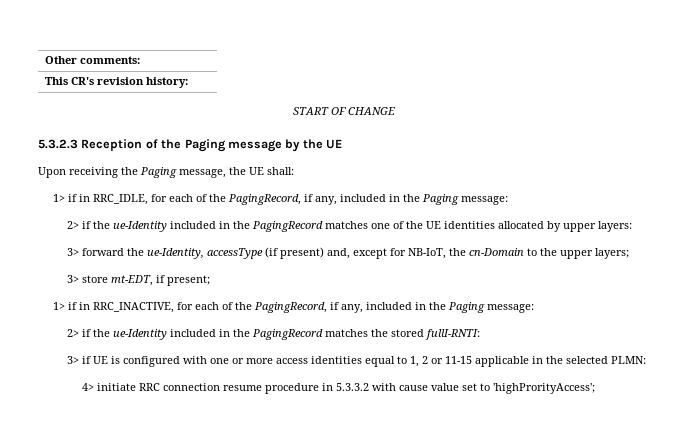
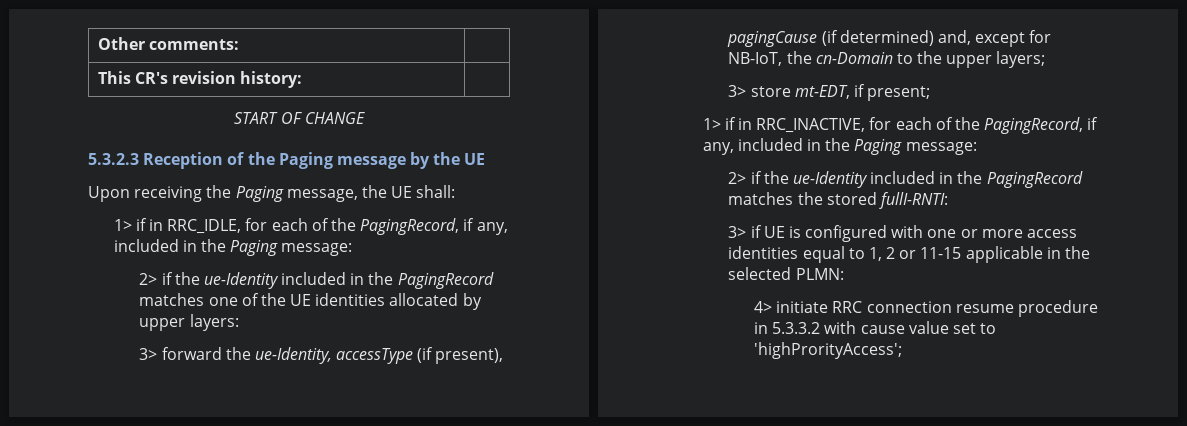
- 3> forward the ue-Identity, accessType (if present) and, except for NB-IoT, the cn-Domain to the upper layers;
+ 3> forward the ue-Identity, accessType (if present), pagingCause (if determined) and, except for NB-IoT, the cn-Domain to the upper layers;

